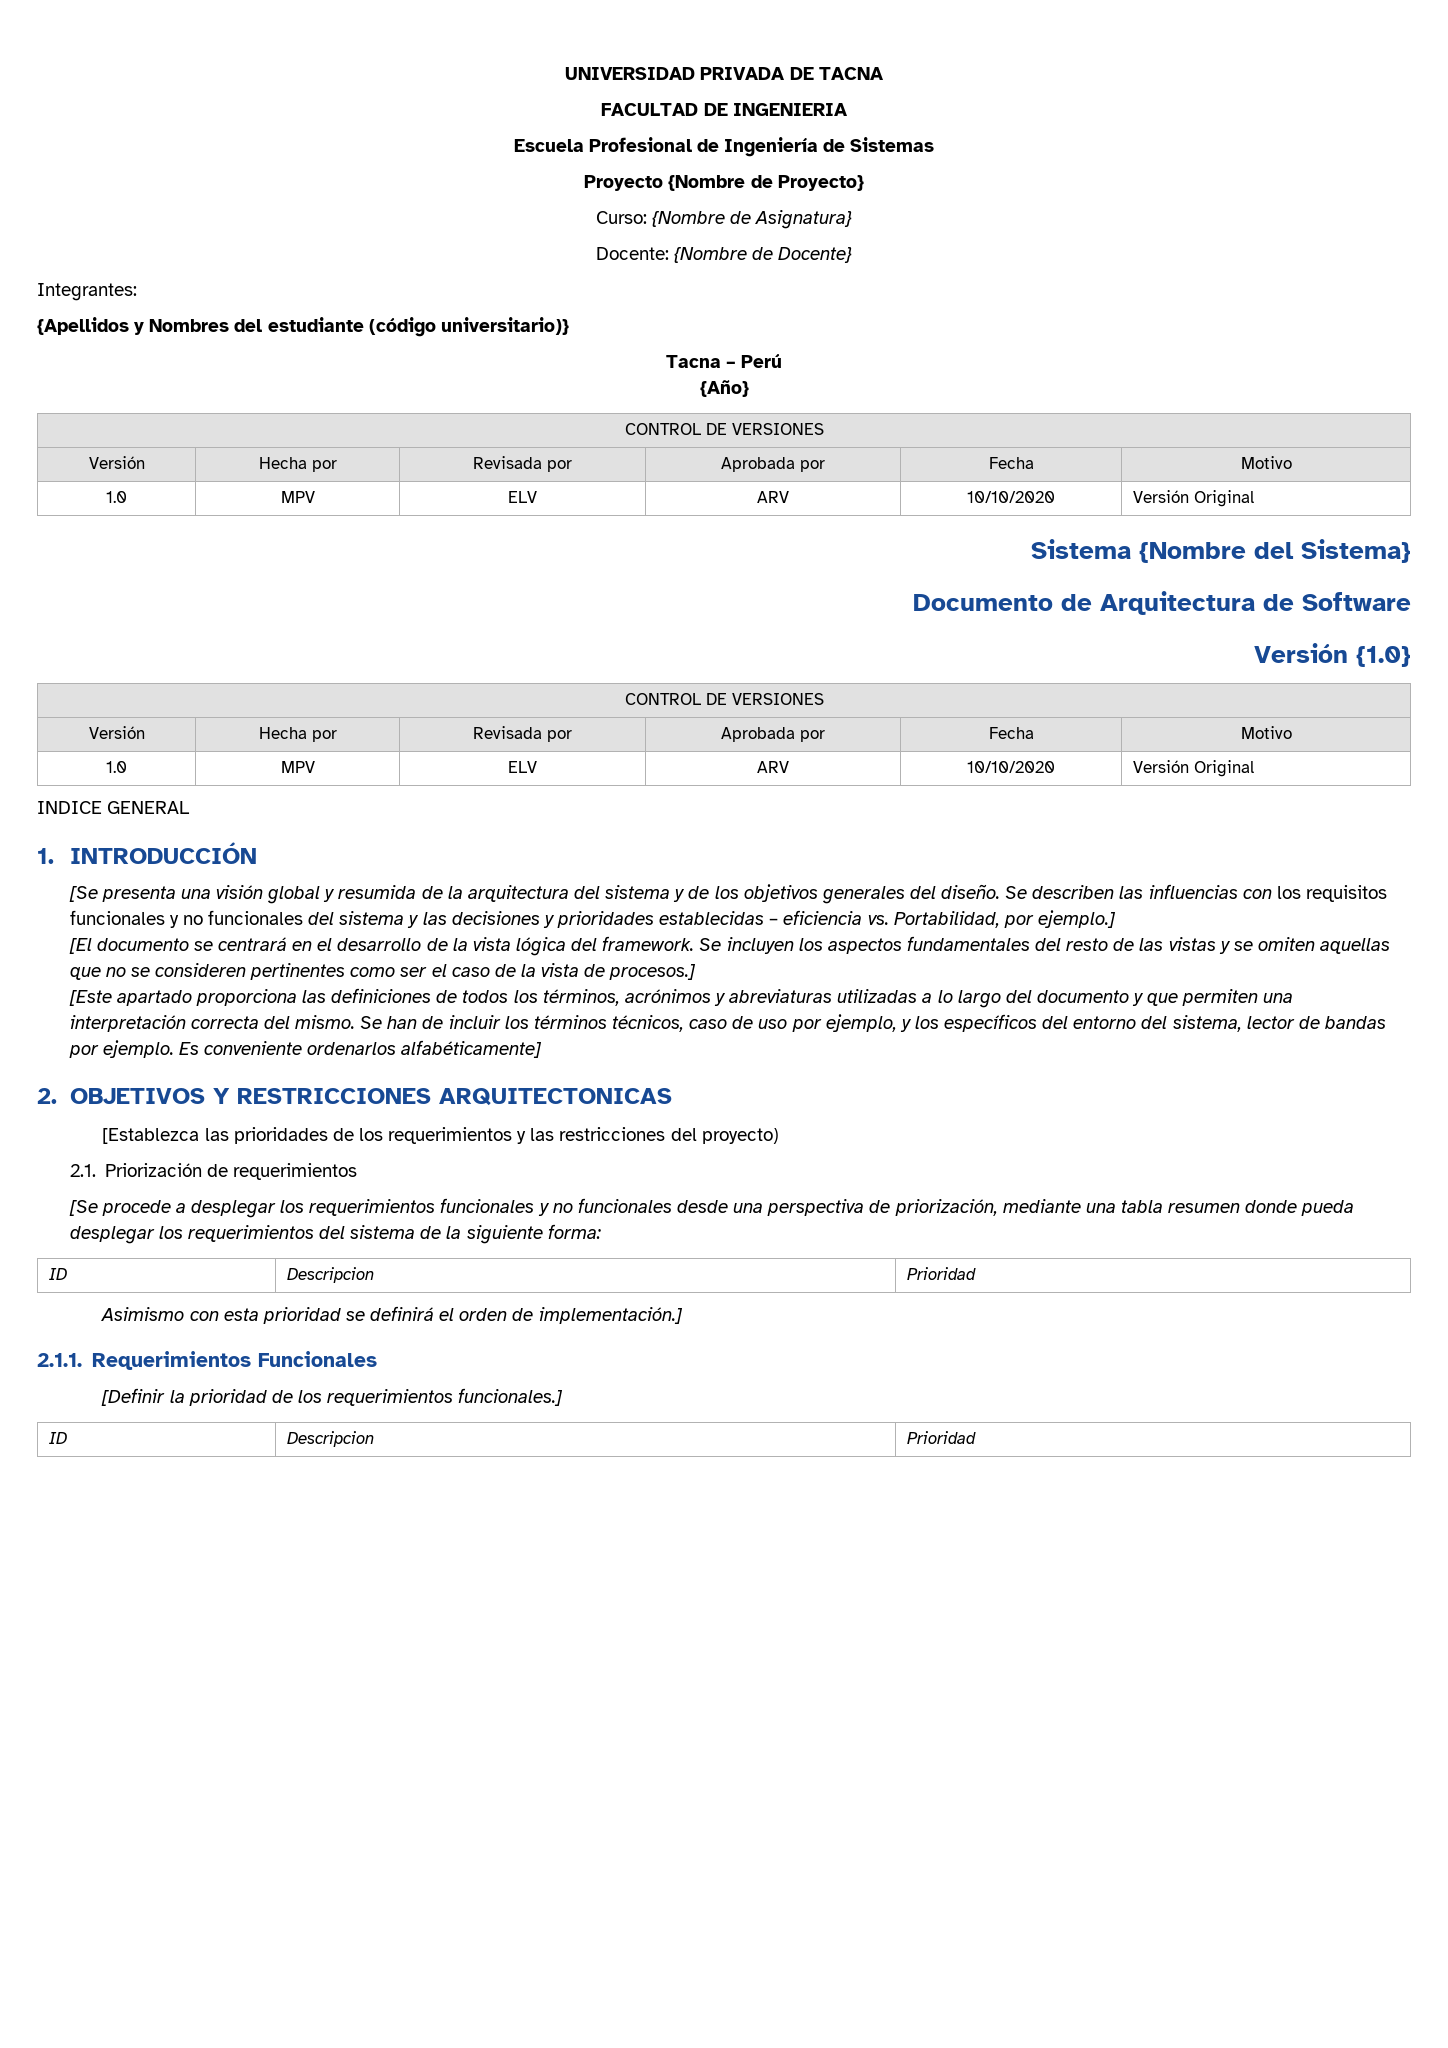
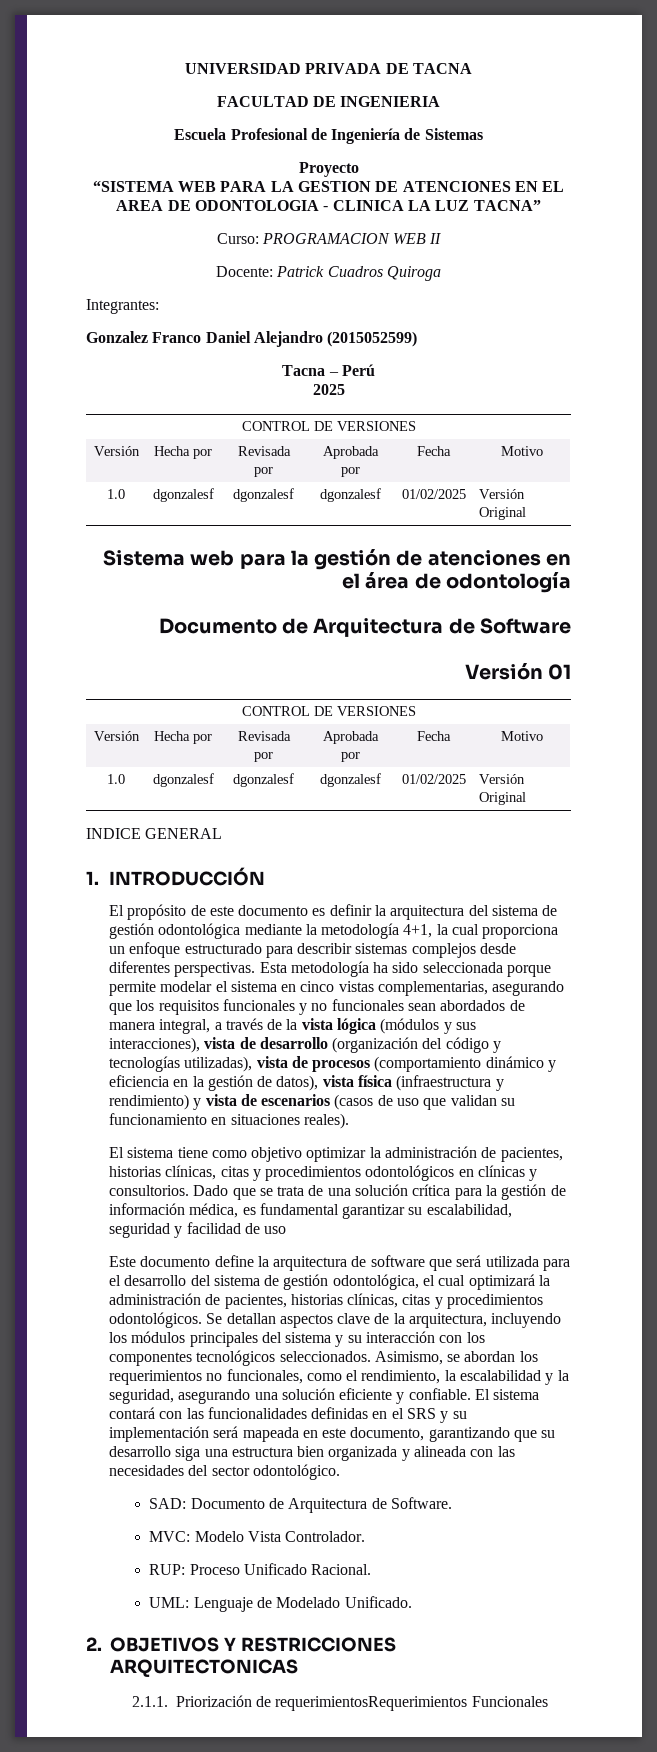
- Proyecto {Nombre de Proyecto}
- Curso: {Nombre de Asignatura}
- Docente: {Nombre de Docente}
+ Proyecto
+ “SISTEMA WEB PARA LA GESTION DE ATENCIONES EN EL AREA DE ODONTOLOGIA - CLINICA LA LUZ TACNA”
+ Curso: PROGRAMACION WEB II
+ Docente: Patrick Cuadros Quiroga
  Integrantes:
- {Apellidos y Nombres del estudiante (código universitario)}
+ Gonzalez Franco Daniel Alejandro (2015052599)
- {Año}
+ 2025
  CONTROL DE VERSIONES
  Versión | Hecha por | Revisada por | Aprobada por | Fecha | Motivo
- 1.0 | MPV | ELV | ARV | 10/10/2020 | Versión Original
+ 1.0 | dgonzalesf | dgonzalesf | dgonzalesf | 01/02/2025 | Versión Original
- Sistema {Nombre del Sistema}
+ Sistema web para la gestión de atenciones en el área de odontología
- Versión {1.0}
+ Versión 01
  CONTROL DE VERSIONES
  Versión | Hecha por | Revisada por | Aprobada por | Fecha | Motivo
- 1.0 | MPV | ELV | ARV | 10/10/2020 | Versión Original
+ 1.0 | dgonzalesf | dgonzalesf | dgonzalesf | 01/02/2025 | Versión Original
- [Se presenta una visión global y resumida de la arquitectura del sistema y de los objetivos generales del diseño. Se describen las influencias con los requisitos funcionales y no funcionales del sistema y las decisiones y prioridades establecidas – eficiencia vs. Portabilidad, por ejemplo.]
- [El documento se centrará en el desarrollo de la vista lógica del framework. Se incluyen los aspectos fundamentales del resto de las vistas y se omiten aquellas que no se consideren pertinentes como ser el caso de la vista de procesos.]
- [Este apartado proporciona las definiciones de todos los términos, acrónimos y abreviaturas utilizadas a lo largo del documento y que permiten una interpretación correcta del mismo. Se han de incluir los términos técnicos, caso de uso por ejemplo, y los específicos del entorno del sistema, lector de bandas por ejemplo. Es conveniente ordenarlos alfabéticamente]
+ El propósito de este documento es definir la arquitectura del sistema de gestión odontológica mediante la metodología 4+1, la cual proporciona un enfoque estructurado para describir sistemas complejos desde diferentes perspectivas. Esta metodología ha sido seleccionada porque permite modelar el sistema en cinco vistas complementarias, asegurando que los requisitos funcionales y no funcionales sean abordados de manera integral, a través de la vista lógica (módulos y sus interacciones), vista de desarrollo (organización del código y tecnologías utilizadas), vista de procesos (comportamiento dinámico y eficiencia en la gestión de datos), vista física (infraestructura y rendimiento) y vista de escenarios (casos de uso que validan su funcionamiento en situaciones reales).
+ El sistema tiene como objetivo optimizar la administración de pacientes, historias clínicas, citas y procedimientos odontológicos en clínicas y consultorios. Dado que se trata de una solución crítica para la gestión de información médica, es fundamental garantizar su escalabilidad, seguridad y facilidad de uso
+ Este documento define la arquitectura de software que será utilizada para el desarrollo del sistema de gestión odontológica, el cual optimizará la administración de pacientes, historias clínicas, citas y procedimientos odontológicos. Se detallan aspectos clave de la arquitectura, incluyendo los módulos principales del sistema y su interacción con los componentes tecnológicos seleccionados. Asimismo, se abordan los requerimientos no funcionales, como el rendimiento, la escalabilidad y la seguridad, asegurando una solución eficiente y confiable. El sistema contará con las funcionalidades definidas en el SRS y su implementación será mapeada en este documento, garantizando que su desarrollo siga una estructura bien organizada y alineada con las necesidades del sector odontológico.
+ SAD: Documento de Arquitectura de Software.
+ MVC: Modelo Vista Controlador.
+ RUP: Proceso Unificado Racional.
+ UML: Lenguaje de Modelado Unificado.
- [Establezca las prioridades de los requerimientos y las restricciones del proyecto)
- 2.1. Priorización de requerimientos
- [Se procede a desplegar los requerimientos funcionales y no funcionales desde una perspectiva de priorización, mediante una tabla resumen donde pueda desplegar los requerimientos del sistema de la siguiente forma:
- ID | Descripcion | Prioridad
- Asimismo con esta prioridad se definirá el orden de implementación.]
- 2.1.1. Requerimientos Funcionales
- [Definir la prioridad de los requerimientos funcionales.]
- ID | Descripcion | Prioridad
+ 2.1.1. Priorización de requerimientosRequerimientos Funcionales

